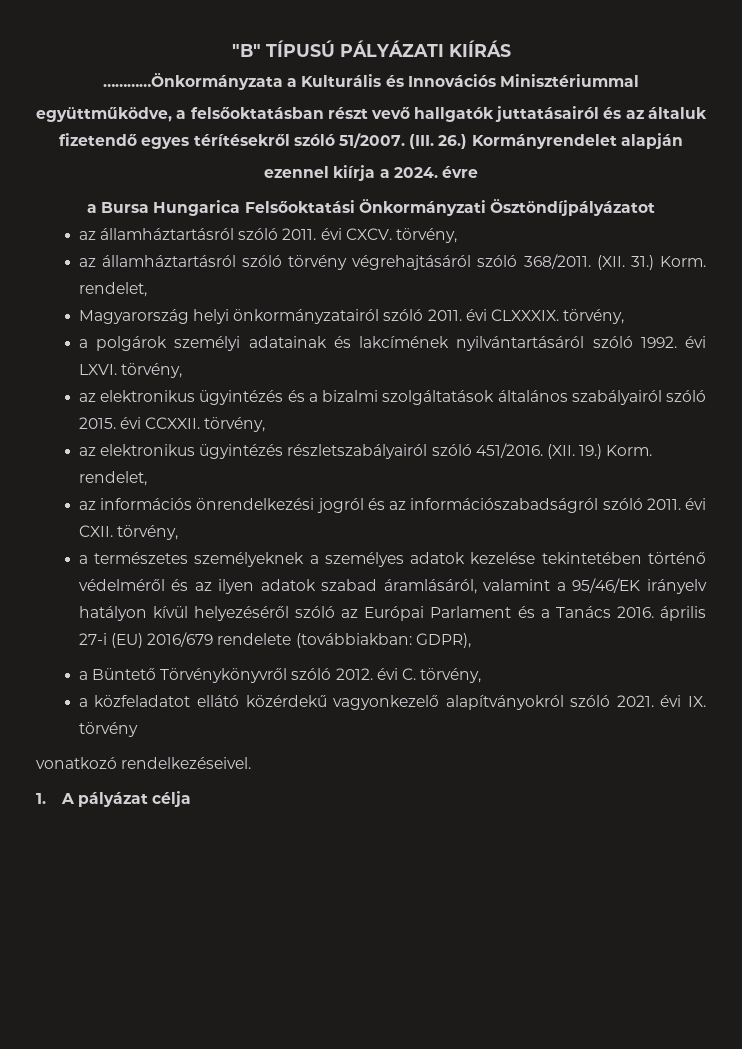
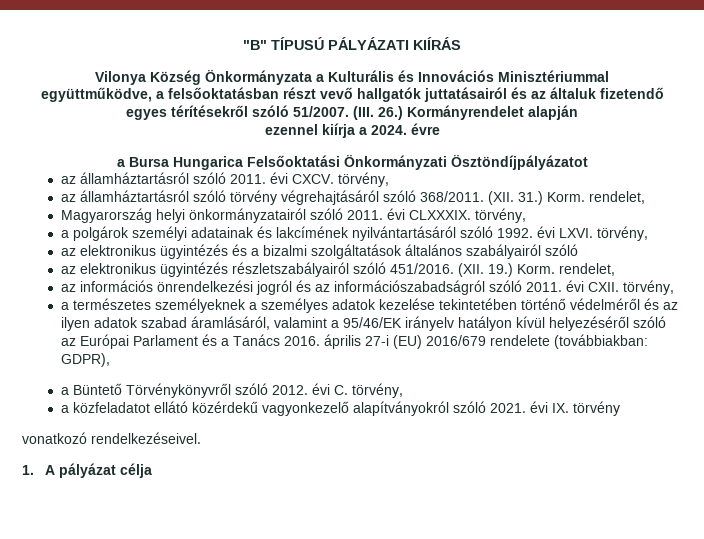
- …………Önkormányzata a Kulturális és Innovációs Minisztériummal
+ Vilonya Község Önkormányzata a Kulturális és Innovációs Minisztériummal
- az elektronikus ügyintézés és a bizalmi szolgáltatások általános szabályairól szóló 2015. évi CCXXII. törvény,
+ az elektronikus ügyintézés és a bizalmi szolgáltatások általános szabályairól szóló

